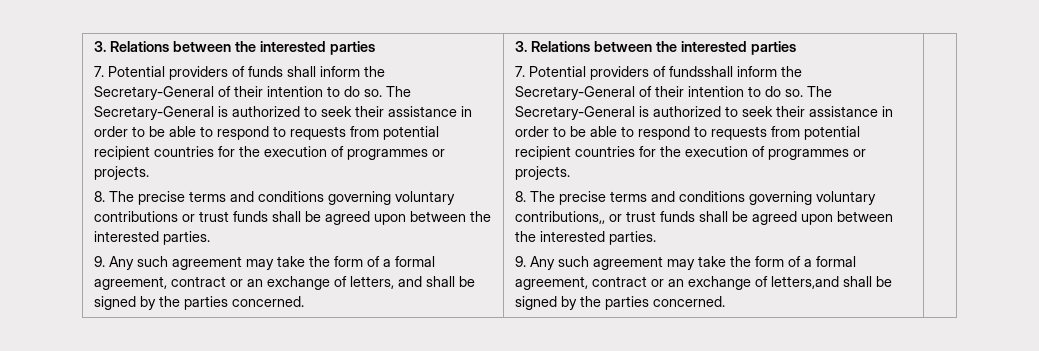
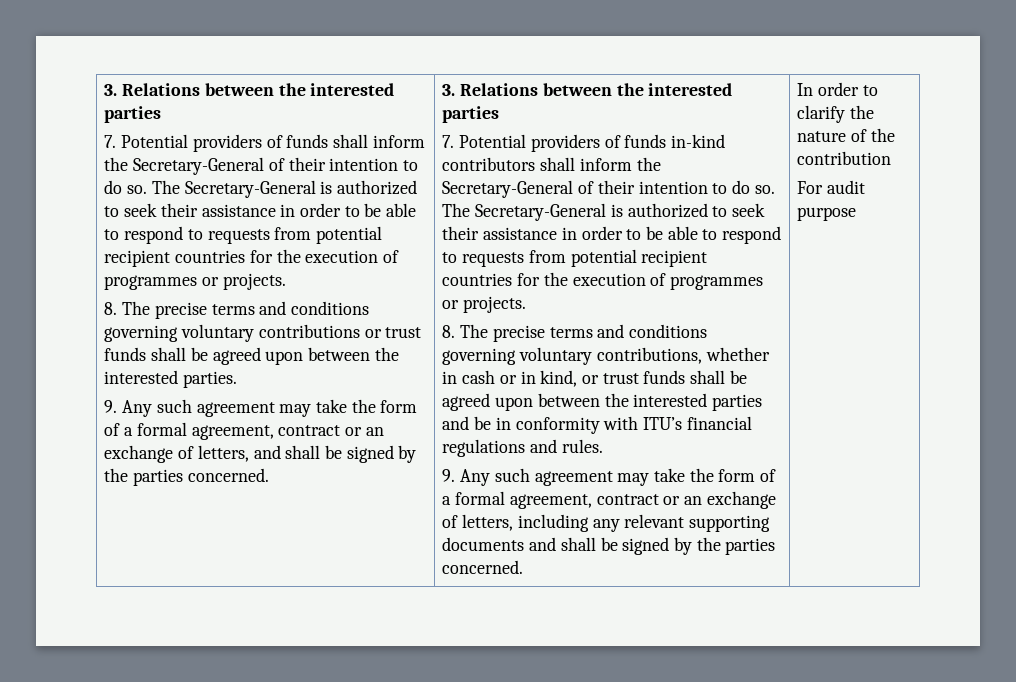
- 7. Potential providers of fundsshall inform the Secretary-General of their intention to do so.
+ 7. Potential providers of funds in-kind contributors shall inform the Secretary-General of their intention to do so.
- 8. The precise terms and conditions governing voluntary contributions,, or trust funds shall be agreed upon between the interested parties.
+ 8. The precise terms and conditions governing voluntary contributions, whether in cash or in kind, or trust funds shall be agreed upon between the interested parties and be in conformity with ITU’s financial regulations and rules.
- 9. Any such agreement may take the form of a formal agreement, contract or an exchange of letters,and shall be signed by the parties concerned.
+ 9. Any such agreement may take the form of a formal agreement, contract or an exchange of letters, including any relevant supporting documents and shall be signed by the parties concerned. | In order to clarify the nature of the contribution
+ For audit purpose

